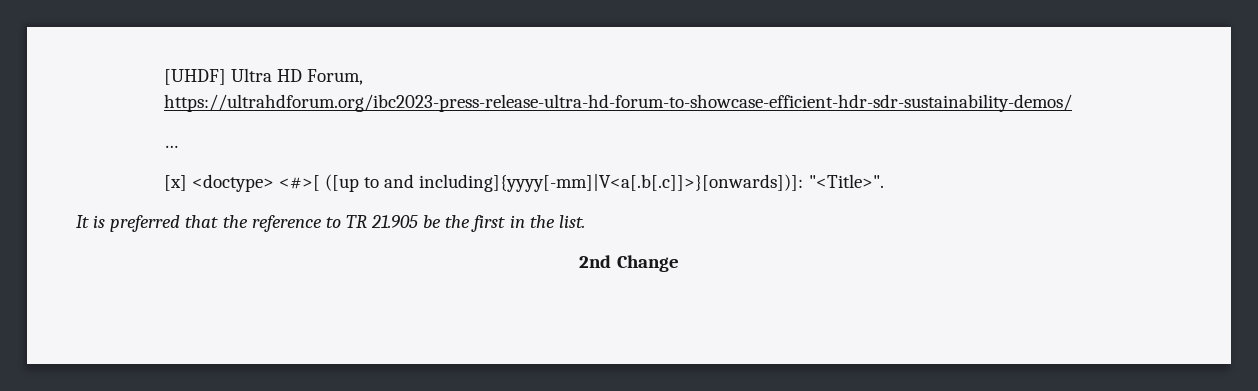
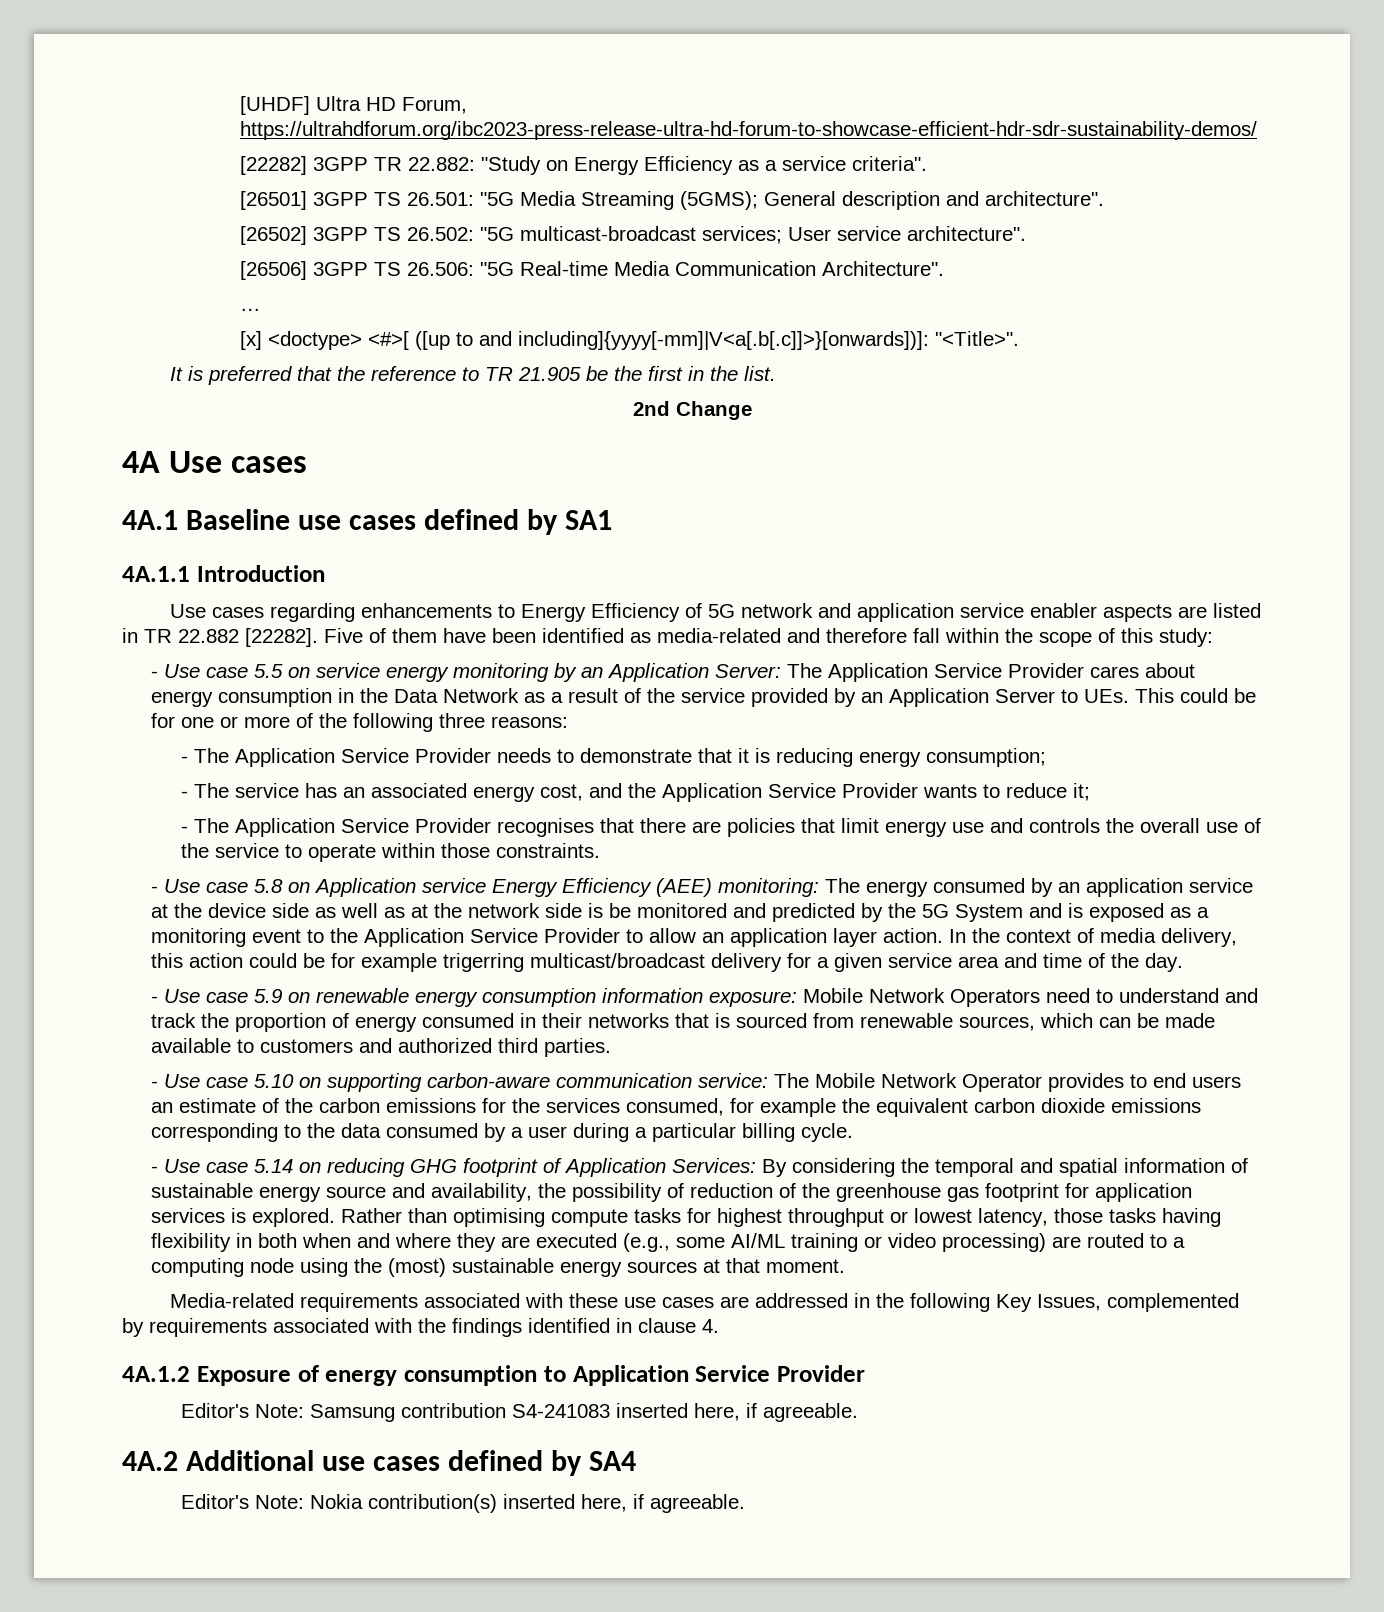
+ [22282] 3GPP TR 22.882: "Study on Energy Efficiency as a service criteria".
+ [26501] 3GPP TS 26.501: "5G Media Streaming (5GMS); General description and architecture".
+ [26502] 3GPP TS 26.502: "5G multicast-broadcast services; User service architecture".
+ [26506] 3GPP TS 26.506: "5G Real-time Media Communication Architecture".
+ 4A Use cases
+ 4A.1 Baseline use cases defined by SA1
+ 4A.1.1 Introduction
+ Use cases regarding enhancements to Energy Efficiency of 5G network and application service enabler aspects are listed in TR 22.882 [22282]. Five of them have been identified as media-related and therefore fall within the scope of this study:
+ - Use case 5.5 on service energy monitoring by an Application Server: The Application Service Provider cares about energy consumption in the Data Network as a result of the service provided by an Application Server to UEs. This could be for one or more of the following three reasons:
+ - The Application Service Provider needs to demonstrate that it is reducing energy consumption;
+ - The service has an associated energy cost, and the Application Service Provider wants to reduce it;
+ - The Application Service Provider recognises that there are policies that limit energy use and controls the overall use of the service to operate within those constraints.
+ - Use case 5.8 on Application service Energy Efficiency (AEE) monitoring: The energy consumed by an application service at the device side as well as at the network side is be monitored and predicted by the 5G System and is exposed as a monitoring event to the Application Service Provider to allow an application layer action. In the context of media delivery, this action could be for example trigerring multicast/broadcast delivery for a given service area and time of the day.
+ - Use case 5.9 on renewable energy consumption information exposure: Mobile Network Operators need to understand and track the proportion of energy consumed in their networks that is sourced from renewable sources, which can be made available to customers and authorized third parties.
+ - Use case 5.10 on supporting carbon-aware communication service: The Mobile Network Operator provides to end users an estimate of the carbon emissions for the services consumed, for example the equivalent carbon dioxide emissions corresponding to the data consumed by a user during a particular billing cycle.
+ - Use case 5.14 on reducing GHG footprint of Application Services: By considering the temporal and spatial information of sustainable energy source and availability, the possibility of reduction of the greenhouse gas footprint for application services is explored. Rather than optimising compute tasks for highest throughput or lowest latency, those tasks having flexibility in both when and where they are executed (e.g., some AI/ML training or video processing) are routed to a computing node using the (most) sustainable energy sources at that moment.
+ Media-related requirements associated with these use cases are addressed in the following Key Issues, complemented by requirements associated with the findings identified in clause 4.
+ 4A.1.2 Exposure of energy consumption to Application Service Provider
+ Editor's Note: Samsung contribution S4-241083 inserted here, if agreeable.
+ 4A.2 Additional use cases defined by SA4
+ Editor's Note: Nokia contribution(s) inserted here, if agreeable.

